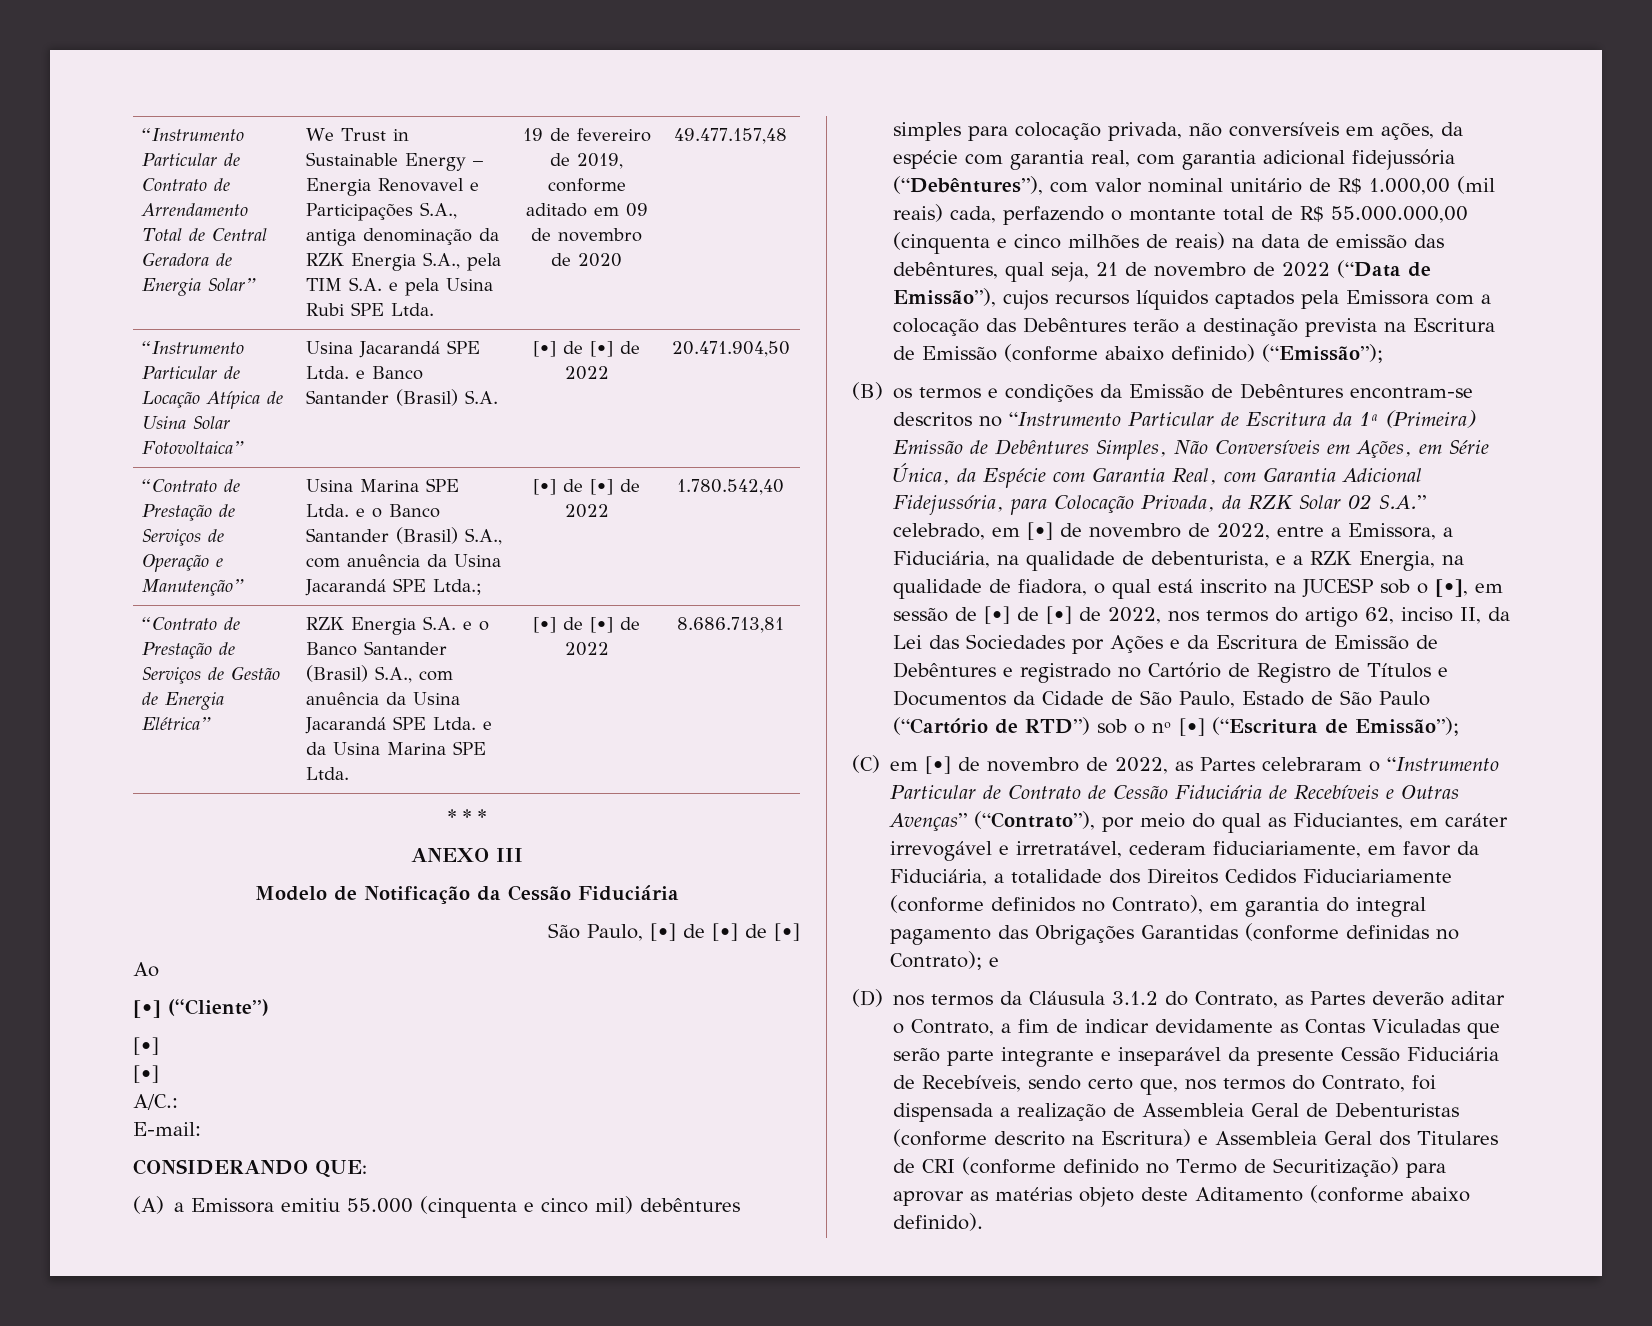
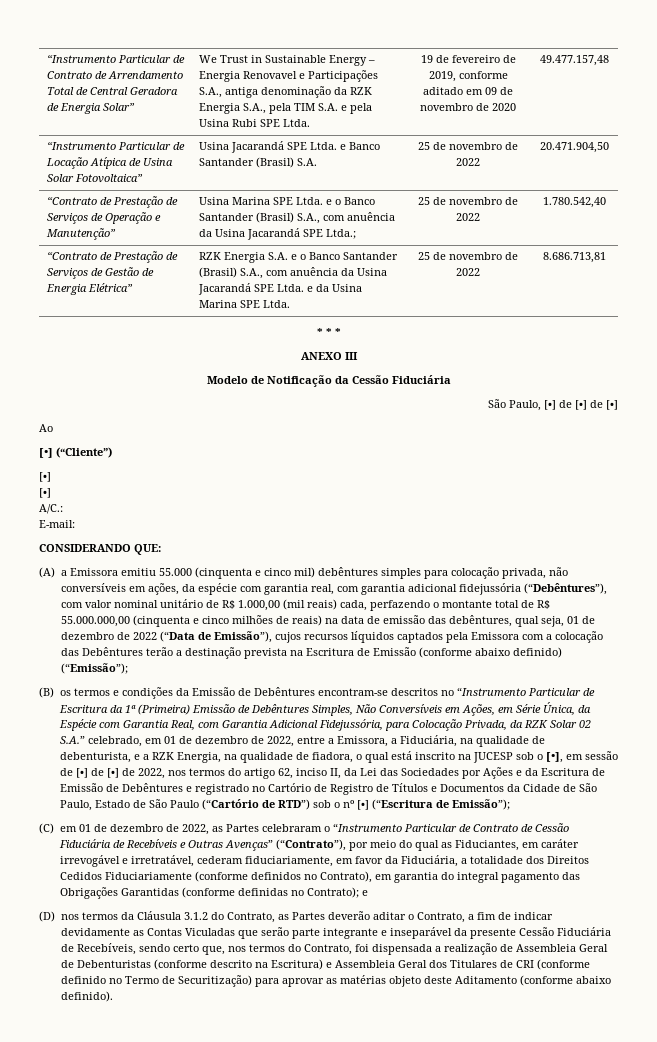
- “Instrumento Particular de Locação Atípica de Usina Solar Fotovoltaica” | Usina Jacarandá SPE Ltda. e Banco Santander (Brasil) S.A. | [•] de [•] de 2022 | 20.471.904,50
+ “Instrumento Particular de Locação Atípica de Usina Solar Fotovoltaica” | Usina Jacarandá SPE Ltda. e Banco Santander (Brasil) S.A. | 25 de novembro de 2022 | 20.471.904,50
- “Contrato de Prestação de Serviços de Operação e Manutenção” | Usina Marina SPE Ltda. e o Banco Santander (Brasil) S.A., com anuência da Usina Jacarandá SPE Ltda.; | [•] de [•] de 2022 | 1.780.542,40
+ “Contrato de Prestação de Serviços de Operação e Manutenção” | Usina Marina SPE Ltda. e o Banco Santander (Brasil) S.A., com anuência da Usina Jacarandá SPE Ltda.; | 25 de novembro de 2022 | 1.780.542,40
- “Contrato de Prestação de Serviços de Gestão de Energia Elétrica” | RZK Energia S.A. e o Banco Santander (Brasil) S.A., com anuência da Usina Jacarandá SPE Ltda. e da Usina Marina SPE Ltda. | [•] de [•] de 2022 | 8.686.713,81
+ “Contrato de Prestação de Serviços de Gestão de Energia Elétrica” | RZK Energia S.A. e o Banco Santander (Brasil) S.A., com anuência da Usina Jacarandá SPE Ltda. e da Usina Marina SPE Ltda. | 25 de novembro de 2022 | 8.686.713,81
- (A) a Emissora emitiu 55.000 (cinquenta e cinco mil) debêntures simples para colocação privada, não conversíveis em ações, da espécie com garantia real, com garantia adicional fidejussória (“Debêntures”), com valor nominal unitário de R$ 1.000,00 (mil reais) cada, perfazendo o montante total de R$ 55.000.000,00 (cinquenta e cinco milhões de reais) na data de emissão das debêntures, qual seja, 21 de novembro de 2022 (“Data de Emissão”), cujos recursos líquidos captados pela Emissora com a colocação das Debêntures terão a destinação prevista na Escritura de Emissão (conforme abaixo definido) (“Emissão”);
+ (A) a Emissora emitiu 55.000 (cinquenta e cinco mil) debêntures simples para colocação privada, não conversíveis em ações, da espécie com garantia real, com garantia adicional fidejussória (“Debêntures”), com valor nominal unitário de R$ 1.000,00 (mil reais) cada, perfazendo o montante total de R$ 55.000.000,00 (cinquenta e cinco milhões de reais) na data de emissão das debêntures, qual seja, 01 de dezembro de 2022 (“Data de Emissão”), cujos recursos líquidos captados pela Emissora com a colocação das Debêntures terão a destinação prevista na Escritura de Emissão (conforme abaixo definido) (“Emissão”);
- (B) os termos e condições da Emissão de Debêntures encontram-se descritos no “Instrumento Particular de Escritura da 1ª (Primeira) Emissão de Debêntures Simples, Não Conversíveis em Ações, em Série Única, da Espécie com Garantia Real, com Garantia Adicional Fidejussória, para Colocação Privada, da RZK Solar 02 S.A.” celebrado, em [•] de novembro de 2022, entre a Emissora, a Fiduciária, na qualidade de debenturista, e a RZK Energia, na qualidade de fiadora, o qual está inscrito na JUCESP sob o [•], em sessão de [•] de [•] de 2022, nos termos do artigo 62, inciso II, da Lei das Sociedades por Ações e da Escritura de Emissão de Debêntures e registrado no Cartório de Registro de Títulos e Documentos da Cidade de São Paulo, Estado de São Paulo (“Cartório de RTD”) sob o nº [•] (“Escritura de Emissão”);
+ (B) os termos e condições da Emissão de Debêntures encontram-se descritos no “Instrumento Particular de Escritura da 1ª (Primeira) Emissão de Debêntures Simples, Não Conversíveis em Ações, em Série Única, da Espécie com Garantia Real, com Garantia Adicional Fidejussória, para Colocação Privada, da RZK Solar 02 S.A.” celebrado, em 01 de dezembro de 2022, entre a Emissora, a Fiduciária, na qualidade de debenturista, e a RZK Energia, na qualidade de fiadora, o qual está inscrito na JUCESP sob o [•], em sessão de [•] de [•] de 2022, nos termos do artigo 62, inciso II, da Lei das Sociedades por Ações e da Escritura de Emissão de Debêntures e registrado no Cartório de Registro de Títulos e Documentos da Cidade de São Paulo, Estado de São Paulo (“Cartório de RTD”) sob o nº [•] (“Escritura de Emissão”);
- (C) em [•] de novembro de 2022, as Partes celebraram o “Instrumento Particular de Contrato de Cessão Fiduciária de Recebíveis e Outras Avenças” (“Contrato”), por meio do qual as Fiduciantes, em caráter irrevogável e irretratável, cederam fiduciariamente, em favor da Fiduciária, a totalidade dos Direitos Cedidos Fiduciariamente (conforme definidos no Contrato), em garantia do integral pagamento das Obrigações Garantidas (conforme definidas no Contrato);
+ (C) em 01 de dezembro de 2022, as Partes celebraram o “Instrumento Particular de Contrato de Cessão Fiduciária de Recebíveis e Outras Avenças” (“Contrato”), por meio do qual as Fiduciantes, em caráter irrevogável e irretratável, cederam fiduciariamente, em favor da Fiduciária, a totalidade dos Direitos Cedidos Fiduciariamente (conforme definidos no Contrato), em garantia do integral pagamento das Obrigações Garantidas (conforme definidas no Contrato);

